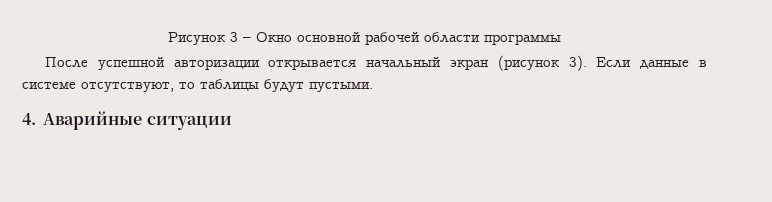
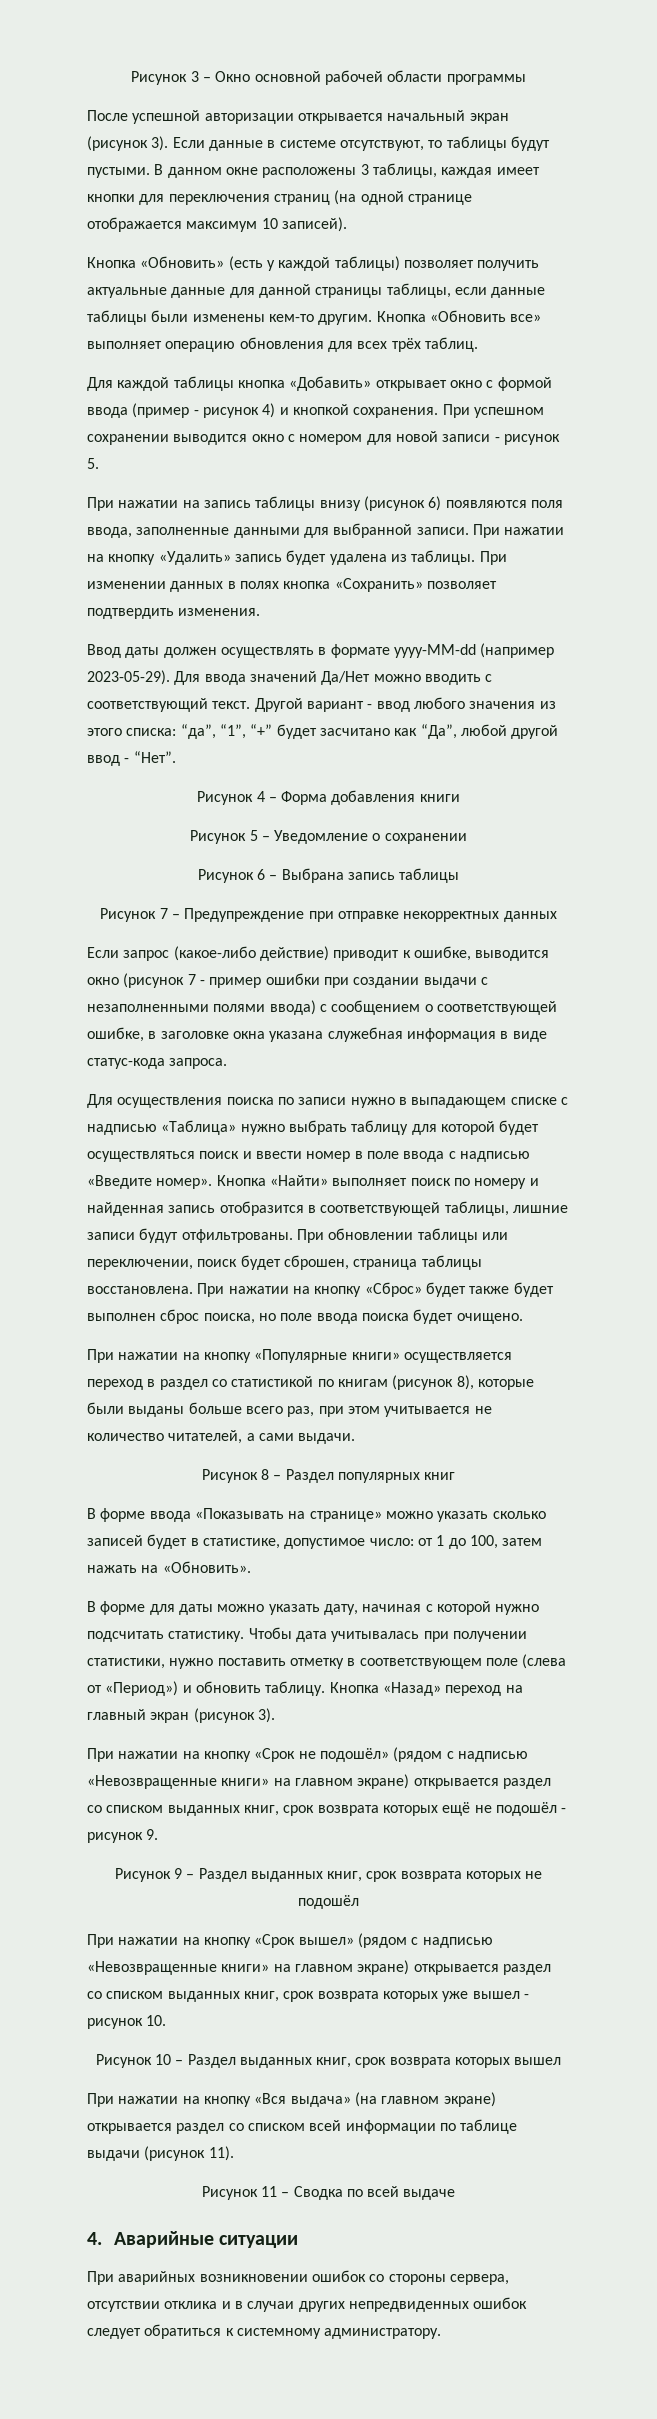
- Если данные в системе отсутствуют, то таблицы будут пустыми.
+ Если данные в системе отсутствуют, то таблицы будут пустыми. В данном окне расположены 3 таблицы, каждая имеет кнопки для переключения страниц (на одной странице отображается максимум 10 записей).
+ Кнопка «Обновить» (есть у каждой таблицы) позволяет получить актуальные данные для данной страницы таблицы, если данные таблицы были изменены кем-то другим. Кнопка «Обновить все» выполняет операцию обновления для всех трёх таблиц.
+ Для каждой таблицы кнопка «Добавить» открывает окно с формой ввода (пример - рисунок 4) и кнопкой сохранения. При успешном сохранении выводится окно с номером для новой записи - рисунок 5.
+ При нажатии на запись таблицы внизу (рисунок 6) появляются поля ввода, заполненные данными для выбранной записи. При нажатии на кнопку «Удалить» запись будет удалена из таблицы. При изменении данных в полях кнопка «Сохранить» позволяет подтвердить изменения.
+ Ввод даты должен осуществлять в формате yyyy-MM-dd (например 2023-05-29). Для ввода значений Да/Нет можно вводить с соответствующий текст. Другой вариант - ввод любого значения из этого списка: “да”, “1”, “+” будет засчитано как “Да”, любой другой ввод - “Нет”.
+ Рисунок 4 – Форма добавления книги
+ Рисунок 5 – Уведомление о сохранении
+ Рисунок 6 – Выбрана запись таблицы
+ Рисунок 7 – Предупреждение при отправке некорректных данных
+ Если запрос (какое-либо действие) приводит к ошибке, выводится окно (рисунок 7 - пример ошибки при создании выдачи с незаполненными полями ввода) с сообщением о соответствующей ошибке, в заголовке окна указана служебная информация в виде статус-кода запроса.
+ Для осуществления поиска по записи нужно в выпадающем списке с надписью «Таблица» нужно выбрать таблицу для которой будет осуществляться поиск и ввести номер в поле ввода с надписью «Введите номер». Кнопка «Найти» выполняет поиск по номеру и найденная запись отобразится в соответствующей таблицы, лишние записи будут отфильтрованы. При обновлении таблицы или переключении, поиск будет сброшен, страница таблицы восстановлена. При нажатии на кнопку «Сброс» будет также будет выполнен сброс поиска, но поле ввода поиска будет очищено.
+ При нажатии на кнопку «Популярные книги» осуществляется переход в раздел со статистикой по книгам (рисунок 8), которые были выданы больше всего раз, при этом учитывается не количество читателей, а сами выдачи.
+ Рисунок 8 – Раздел популярных книг
+ В форме ввода «Показывать на странице» можно указать сколько записей будет в статистике, допустимое число: от 1 до 100, затем нажать на «Обновить».
+ В форме для даты можно указать дату, начиная с которой нужно подсчитать статистику. Чтобы дата учитывалась при получении статистики, нужно поставить отметку в соответствующем поле (слева от «Период») и обновить таблицу. Кнопка «Назад» переход на главный экран (рисунок 3).
+ При нажатии на кнопку «Срок не подошёл» (рядом с надписью «Невозвращенные книги» на главном экране) открывается раздел со списком выданных книг, срок возврата которых ещё не подошёл - рисунок 9.
+ Рисунок 9 – Раздел выданных книг, срок возврата которых не подошёл
+ При нажатии на кнопку «Срок вышел» (рядом с надписью «Невозвращенные книги» на главном экране) открывается раздел со списком выданных книг, срок возврата которых уже вышел - рисунок 10.
+ Рисунок 10 – Раздел выданных книг, срок возврата которых вышел
+ При нажатии на кнопку «Вся выдача» (на главном экране) открывается раздел со списком всей информации по таблице выдачи (рисунок 11).
+ Рисунок 11 – Сводка по всей выдаче
  4. Аварийные ситуации
+ При аварийных возникновении ошибок со стороны сервера, отсутствии отклика и в случаи других непредвиденных ошибок следует обратиться к системному администратору.

